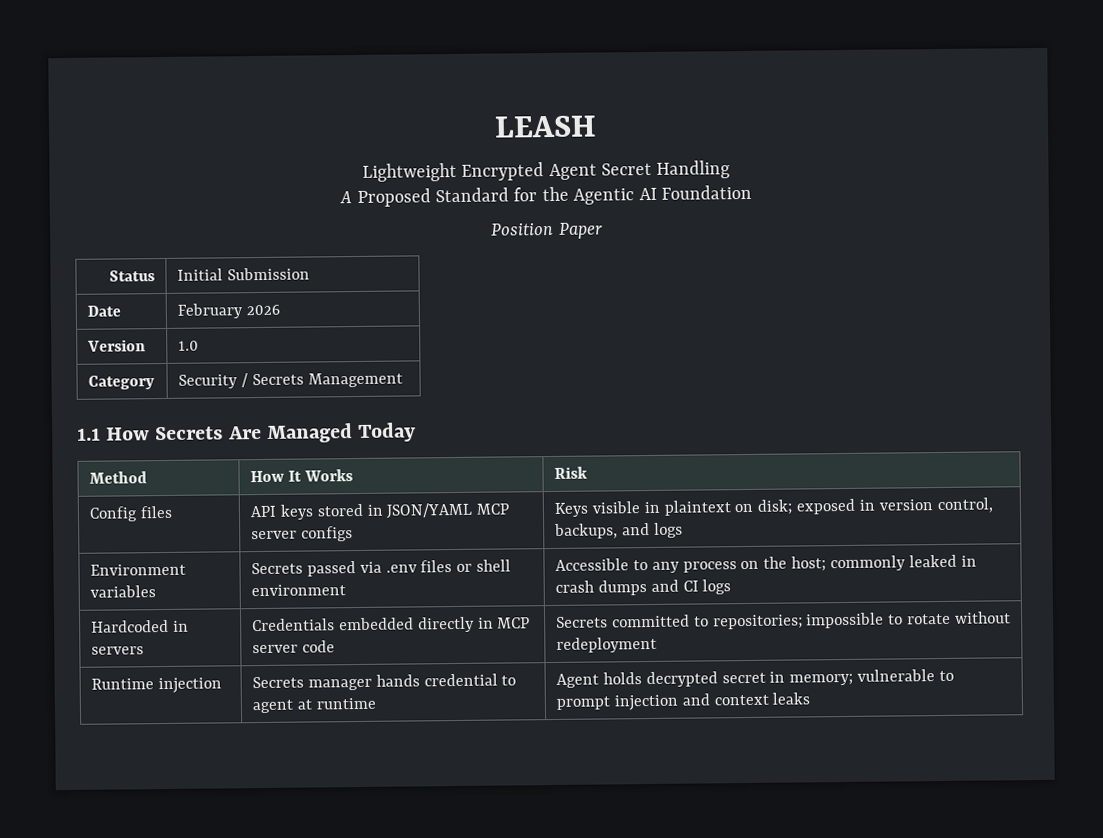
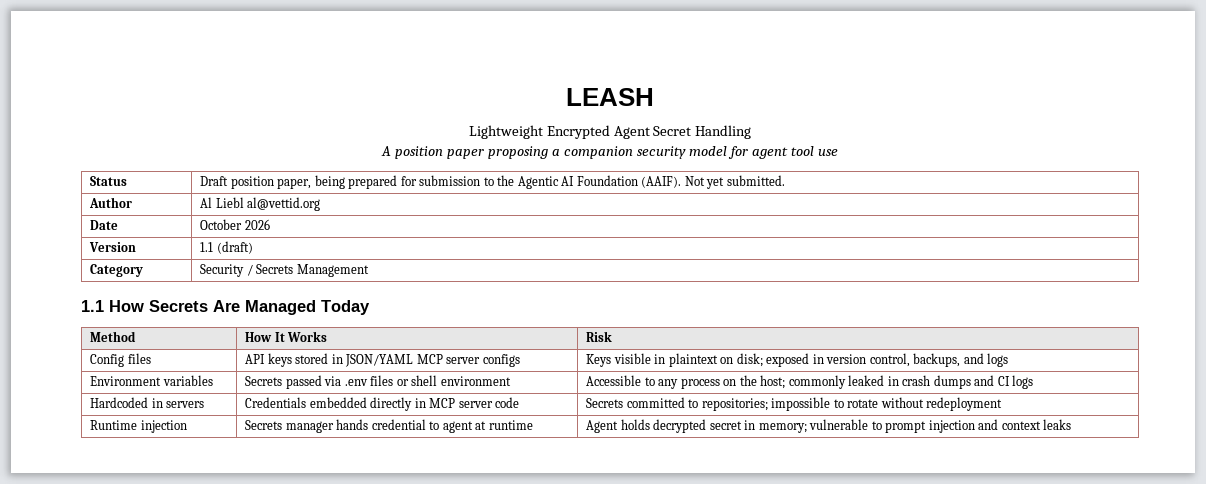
- A Proposed Standard for the Agentic AI Foundation
- Position Paper
- Status | Initial Submission
+ A position paper proposing a companion security model for agent tool use
+ Status | Draft position paper, being prepared for submission to the Agentic AI Foundation (AAIF). Not yet submitted.
+ Author | Al Liebl al@vettid.org
- Date | February 2026
+ Date | October 2026
- Version | 1.0
+ Version | 1.1 (draft)

